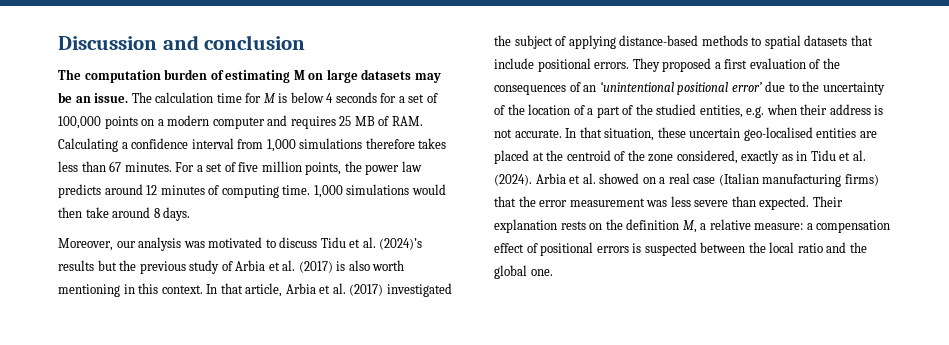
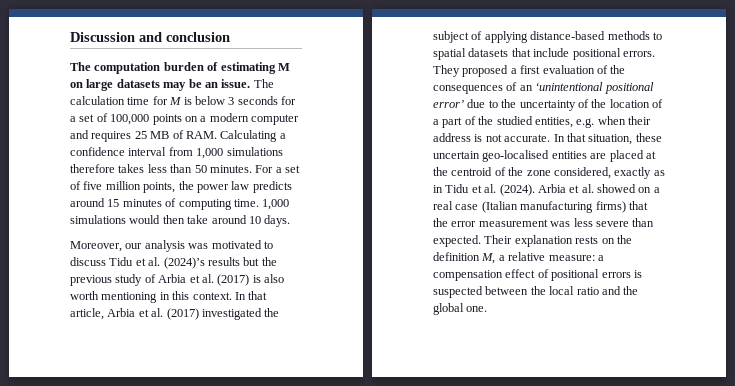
- The calculation time for M is below 4 seconds for a set of 100,000 points on a modern computer and requires 25 MB of RAM. Calculating a confidence interval from 1,000 simulations therefore takes less than 67 minutes.
+ The calculation time for M is below 3 seconds for a set of 100,000 points on a modern computer and requires 25 MB of RAM. Calculating a confidence interval from 1,000 simulations therefore takes less than 50 minutes.
- For a set of five million points, the power law predicts around 12 minutes of computing time.
+ For a set of five million points, the power law predicts around 15 minutes of computing time.
- 1,000 simulations would then take around 8 days.
+ 1,000 simulations would then take around 10 days.

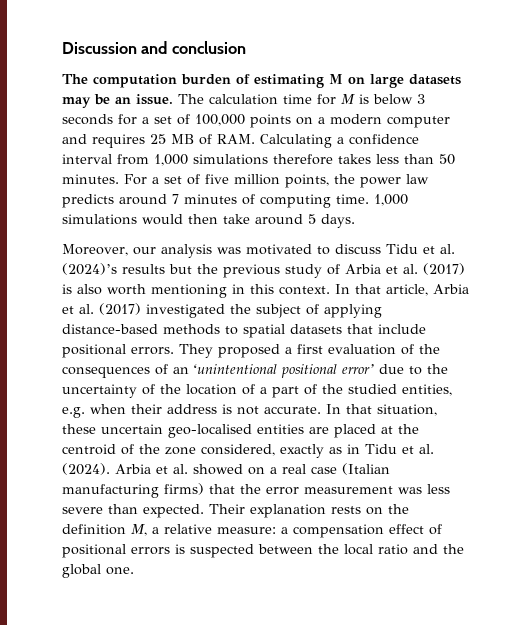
- For a set of five million points, the power law predicts around 15 minutes of computing time.
+ For a set of five million points, the power law predicts around 7 minutes of computing time.
- 1,000 simulations would then take around 10 days.
+ 1,000 simulations would then take around 5 days.

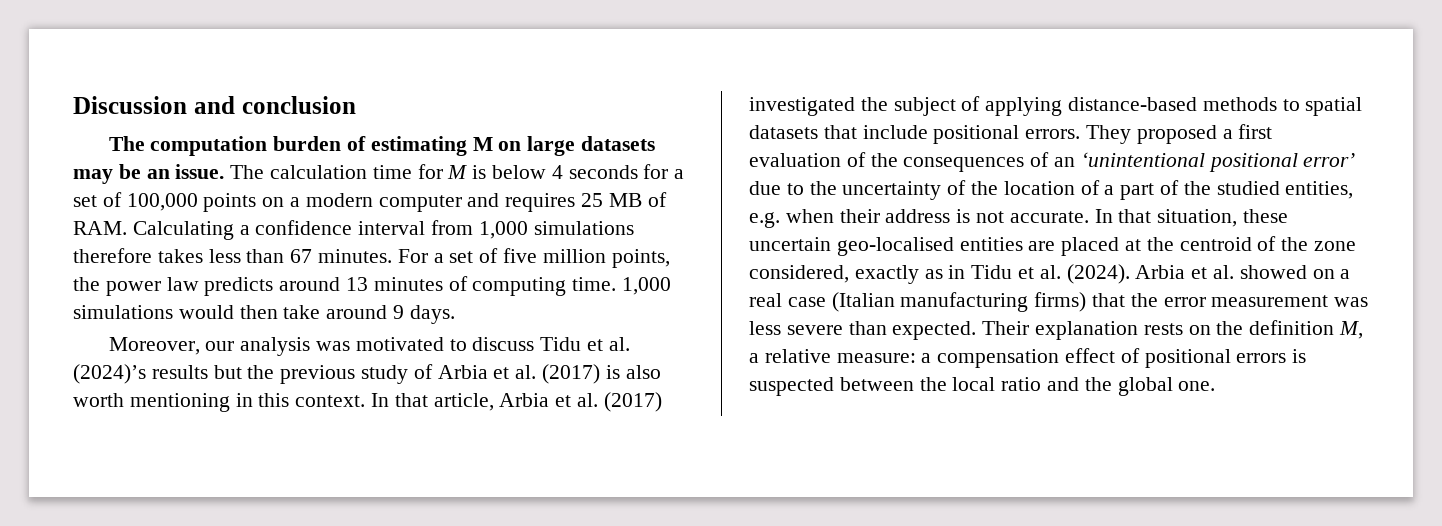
- The calculation time for M is below 3 seconds for a set of 100,000 points on a modern computer and requires 25 MB of RAM. Calculating a confidence interval from 1,000 simulations therefore takes less than 50 minutes.
+ The calculation time for M is below 4 seconds for a set of 100,000 points on a modern computer and requires 25 MB of RAM. Calculating a confidence interval from 1,000 simulations therefore takes less than 67 minutes.
- For a set of five million points, the power law predicts around 7 minutes of computing time.
+ For a set of five million points, the power law predicts around 13 minutes of computing time.
- 1,000 simulations would then take around 5 days.
+ 1,000 simulations would then take around 9 days.

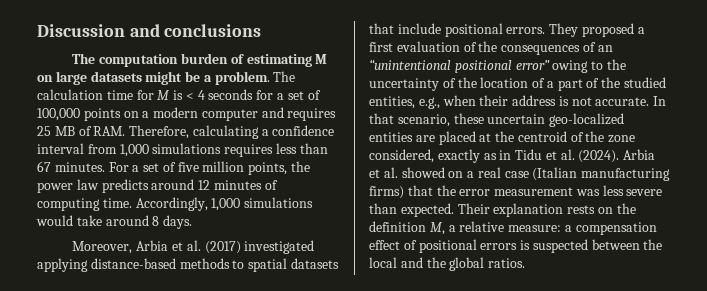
- Discussion and conclusion
+ Discussion and conclusions
- The computation burden of estimating M on large datasets may be an issue.
+ The computation burden of estimating M on large datasets might be a problem.
- The calculation time for M is below 4 seconds for a set of 100,000 points on a modern computer and requires 25 MB of RAM. Calculating a confidence interval from 1,000 simulations therefore takes less than 67 minutes.
+ The calculation time for M is < 4 seconds for a set of 100,000 points on a modern computer and requires 25 MB of RAM. Therefore, calculating a confidence interval from 1,000 simulations requires less than 67 minutes.
- For a set of five million points, the power law predicts around 13 minutes of computing time.
+ For a set of five million points, the power law predicts around 12 minutes of computing time.
- 1,000 simulations would then take around 9 days.
+ Accordingly, 1,000 simulations would take around 8 days.
- Moreover, our analysis was motivated to discuss Tidu et al. (2024)’s results but the previous study of Arbia et al. (2017) is also worth mentioning in this context. In that article, Arbia et al. (2017) investigated the subject of applying distance-based methods to spatial datasets that include positional errors.
+ Moreover, Arbia et al. (2017) investigated applying distance-based methods to spatial datasets that include positional errors.
- They proposed a first evaluation of the consequences of an ‘unintentional positional error’ due to the uncertainty of the location of a part of the studied entities, e.g. when their address is not accurate.
+ They proposed a first evaluation of the consequences of an “unintentional positional error” owing to the uncertainty of the location of a part of the studied entities, e.g., when their address is not accurate.
- In that situation, these uncertain geo-localised entities are placed at the centroid of the zone considered, exactly as in Tidu et al. (2024).
+ In that scenario, these uncertain geo-localized entities are placed at the centroid of the zone considered, exactly as in Tidu et al. (2024).
- Their explanation rests on the definition M, a relative measure: a compensation effect of positional errors is suspected between the local ratio and the global one.
+ Their explanation rests on the definition M, a relative measure: a compensation effect of positional errors is suspected between the local and the global ratios.

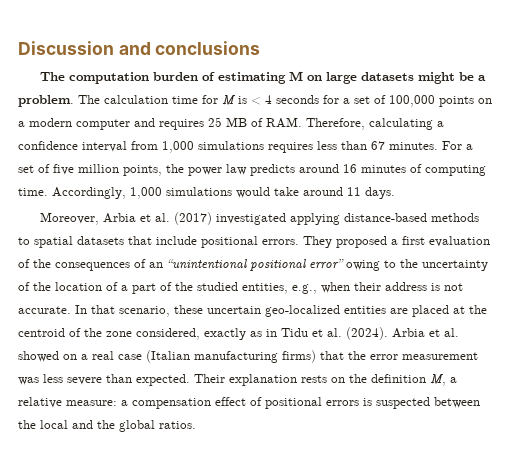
- For a set of five million points, the power law predicts around 12 minutes of computing time.
+ For a set of five million points, the power law predicts around 16 minutes of computing time.
- Accordingly, 1,000 simulations would take around 8 days.
+ Accordingly, 1,000 simulations would take around 11 days.

